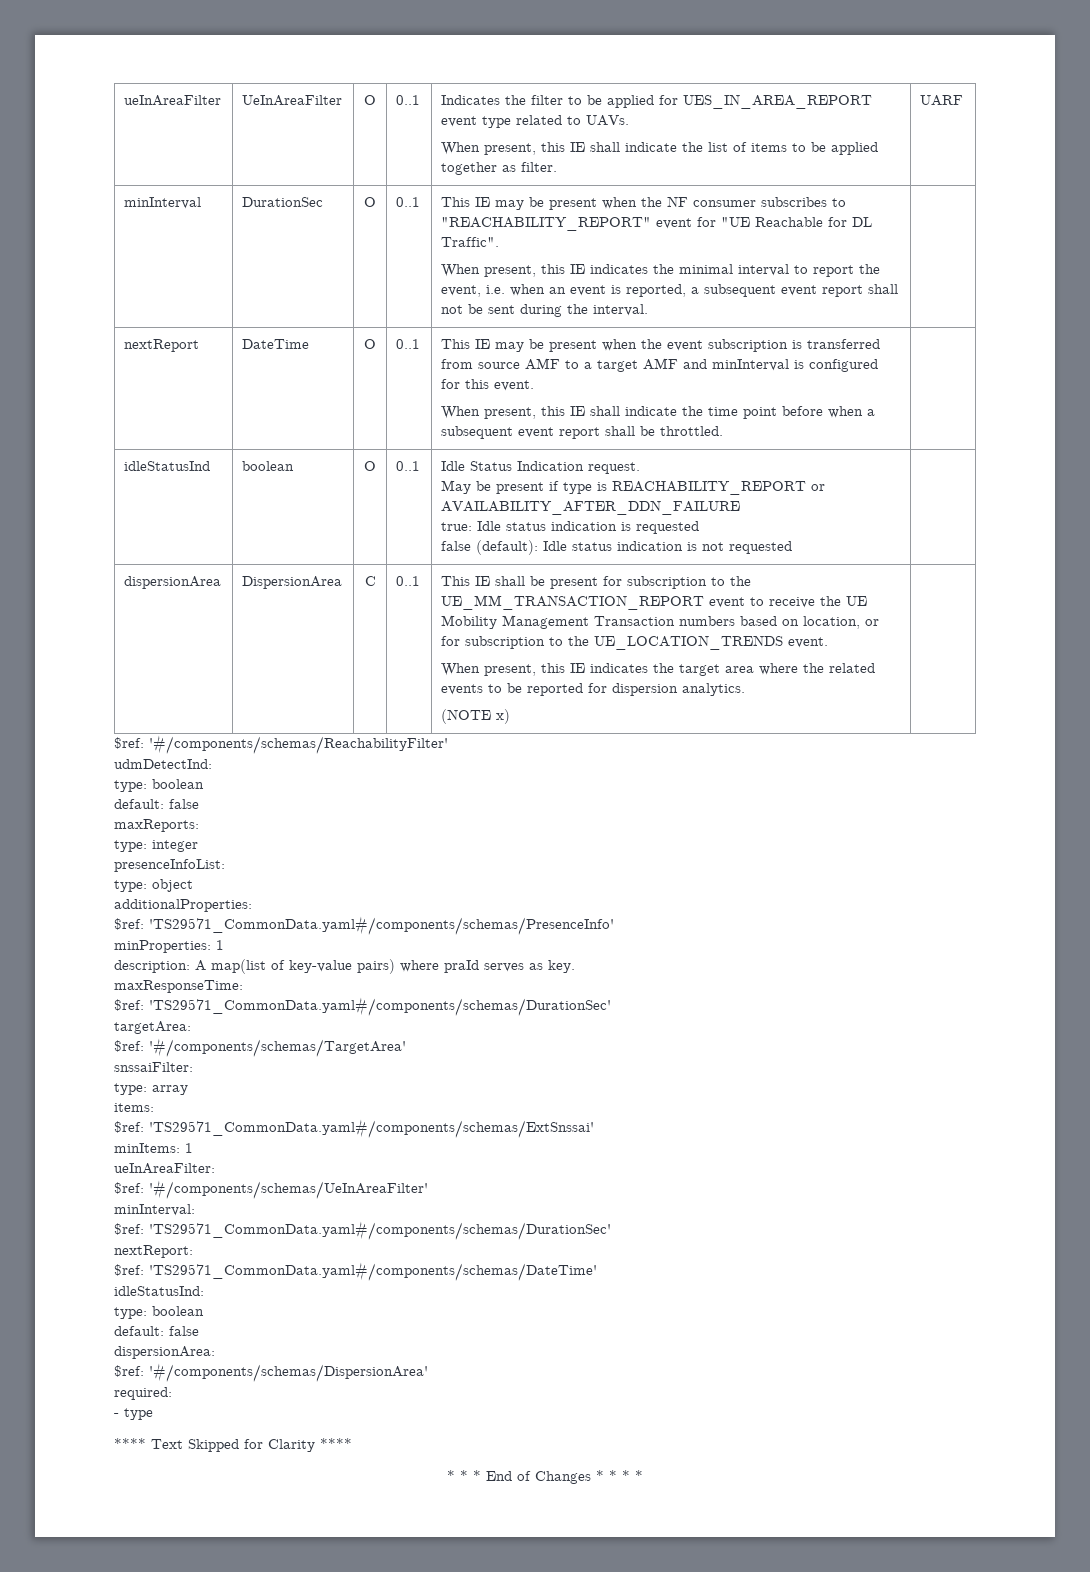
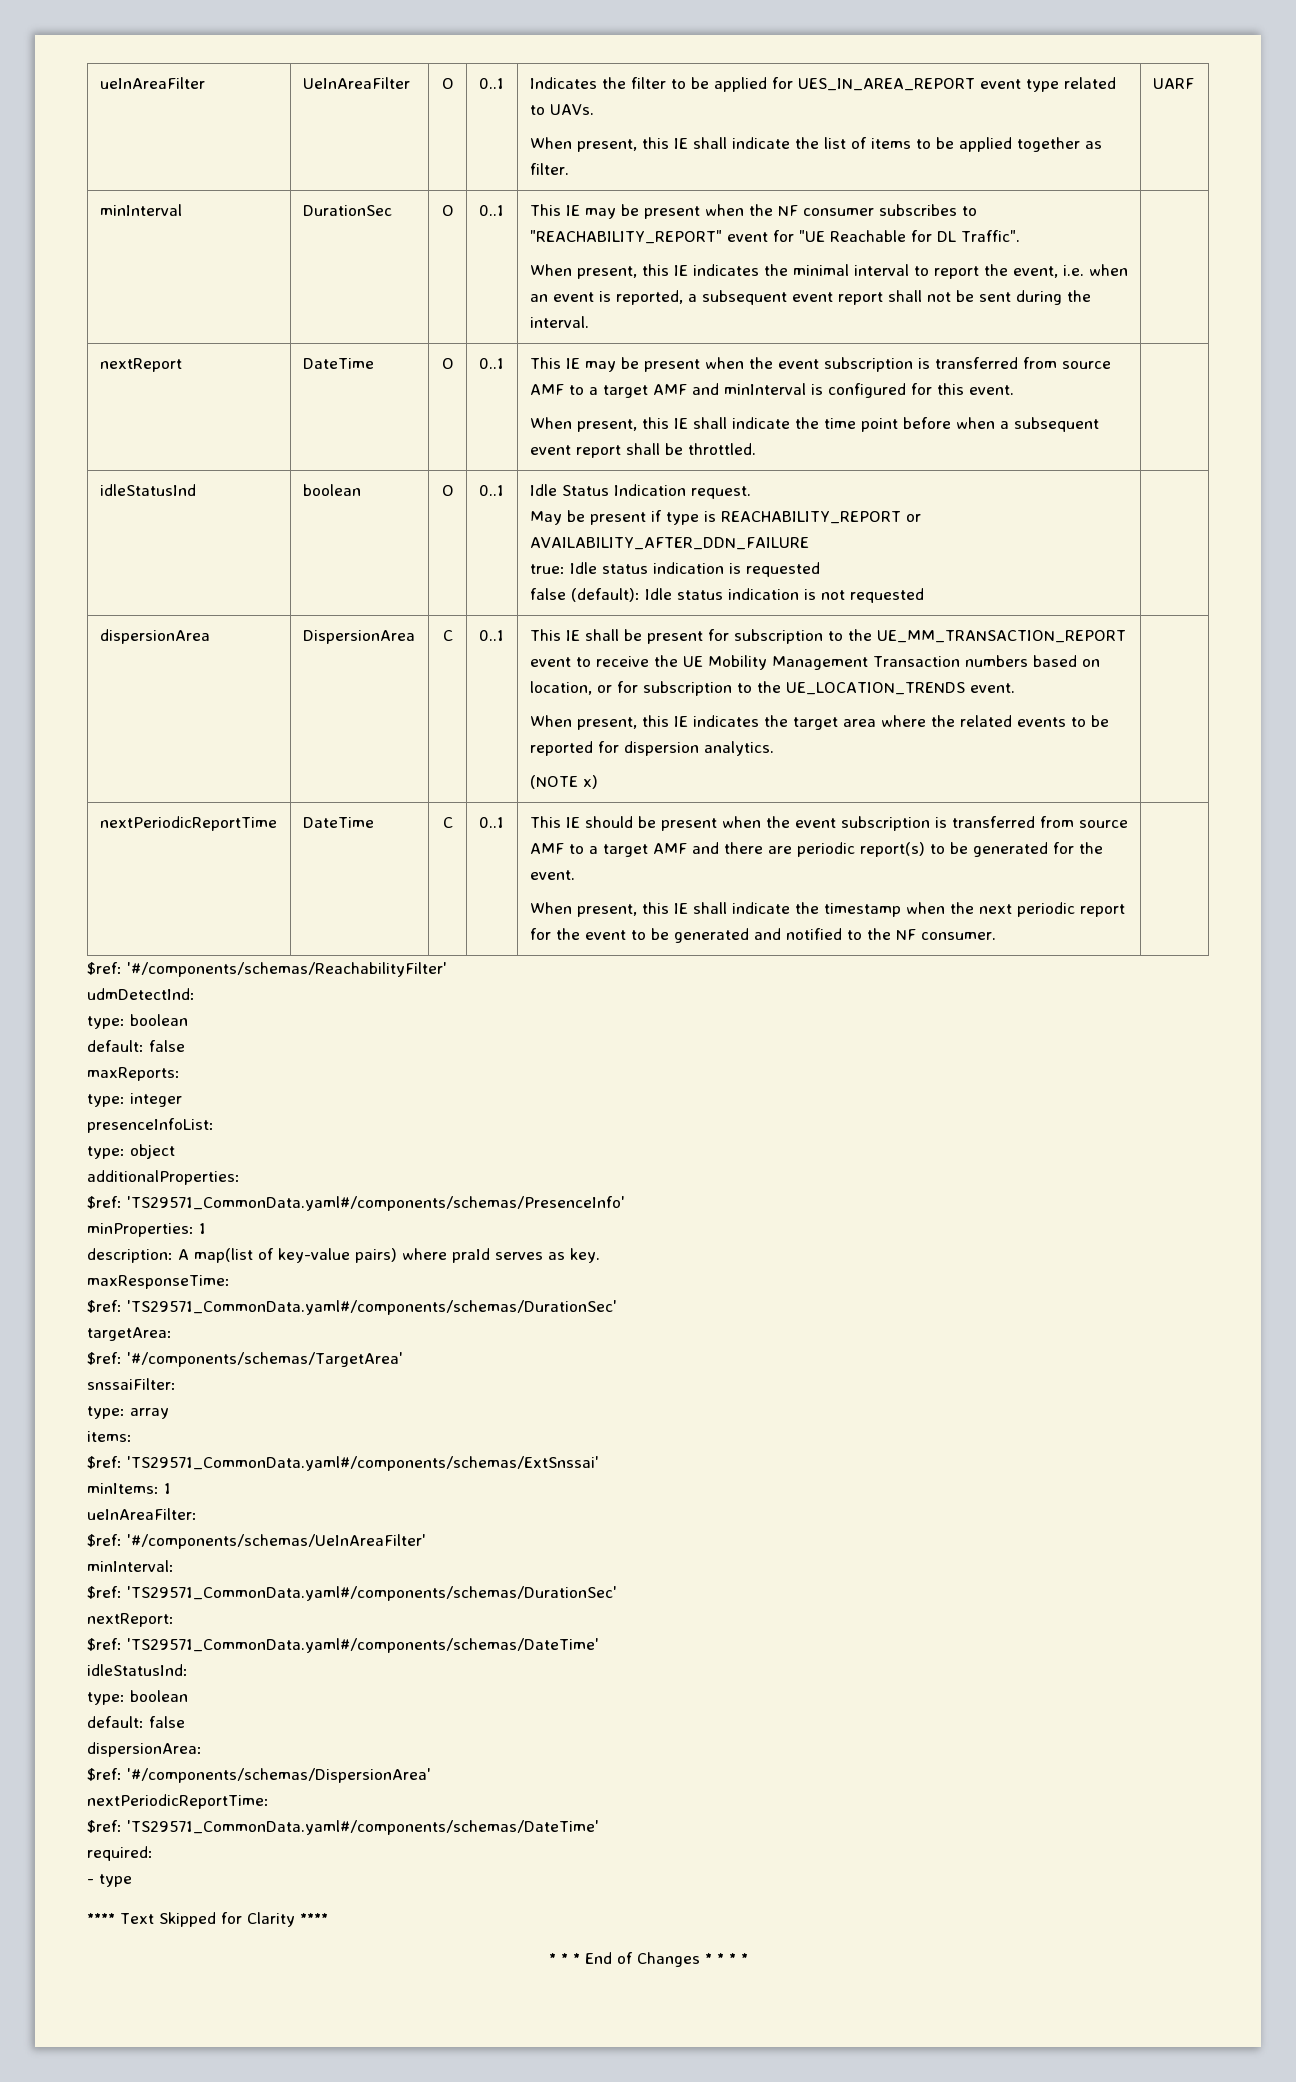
+ nextPeriodicReportTime | DateTime | C | 0..1 | This IE should be present when the event subscription is transferred from source AMF to a target AMF and there are periodic report(s) to be generated for the event.
+ When present, this IE shall indicate the timestamp when the next periodic report for the event to be generated and notified to the NF consumer.
+ nextPeriodicReportTime:
+ $ref: 'TS29571_CommonData.yaml#/components/schemas/DateTime'

